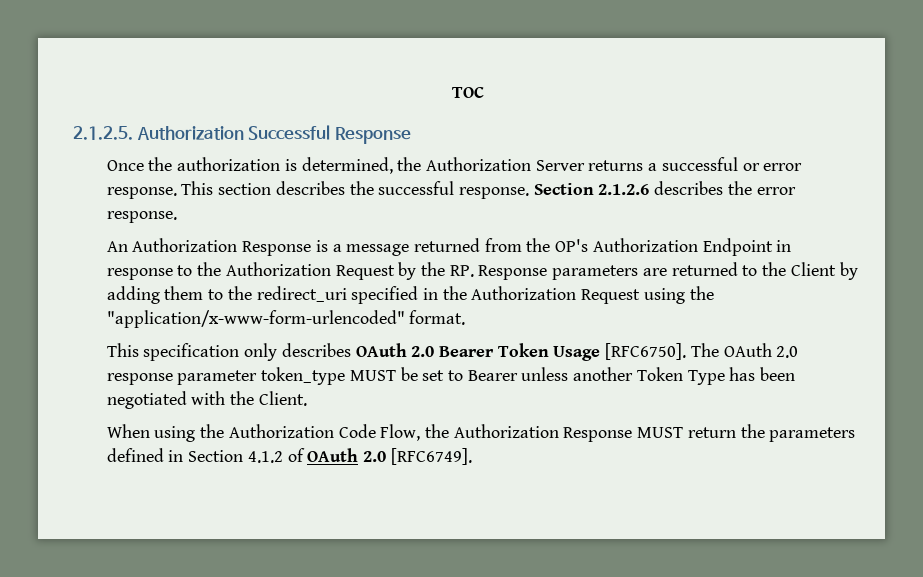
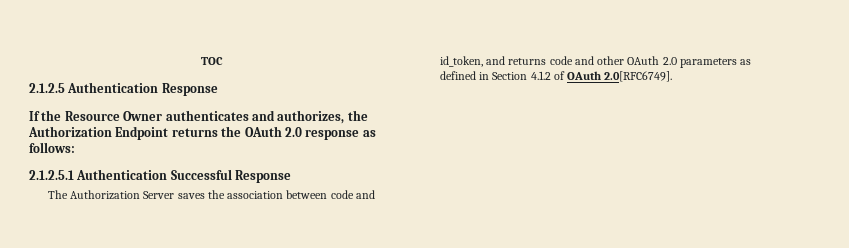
- 2.1.2.5. Authorization Successful Response
- Once the authorization is determined, the Authorization Server returns a successful or error response. This section describes the successful response. Section 2.1.2.6 describes the error response.
- An Authorization Response is a message returned from the OP's Authorization Endpoint in response to the Authorization Request by the RP. Response parameters are returned to the Client by adding them to the redirect_uri specified in the Authorization Request using the "application/x-www-form-urlencoded" format.
- This specification only describes OAuth 2.0 Bearer Token Usage [RFC6750]. The OAuth 2.0 response parameter token_type MUST be set to Bearer unless another Token Type has been negotiated with the Client.
- When using the Authorization Code Flow, the Authorization Response MUST return the parameters defined in Section 4.1.2 of OAuth 2.0 [RFC6749].
+ 2.1.2.5 Authentication Response
+ If the Resource Owner authenticates and authorizes, the Authorization Endpoint returns the OAuth 2.0 response as follows:
+ 2.1.2.5.1 Authentication Successful Response
+ The Authorization Server saves the association between code and id_token, and returns code and other OAuth 2.0 parameters as defined in Section 4.1.2 of OAuth 2.0[RFC6749].

